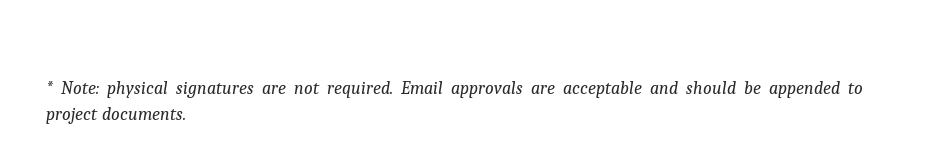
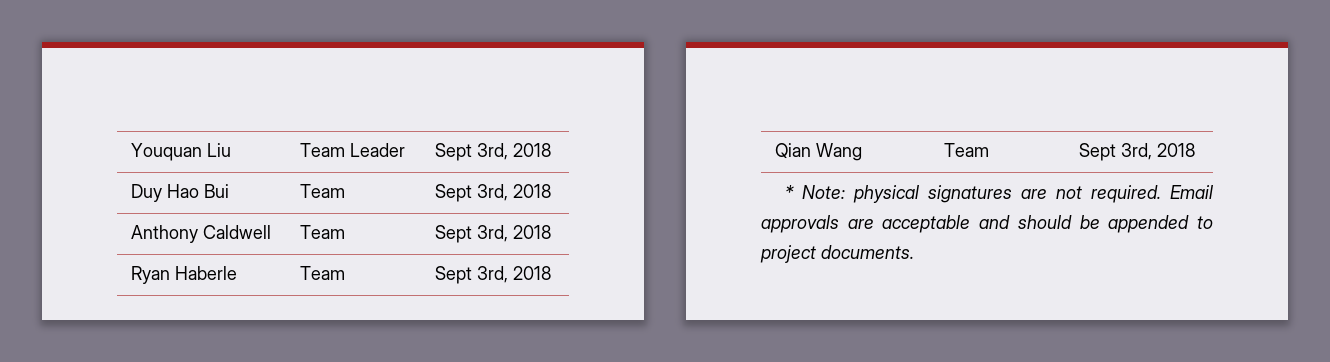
+ Youquan Liu | Team Leader | Sept 3rd, 2018
+ Duy Hao Bui | Team | Sept 3rd, 2018
+ Anthony Caldwell | Team | Sept 3rd, 2018
+ Ryan Haberle | Team | Sept 3rd, 2018
+ Qian Wang | Team | Sept 3rd, 2018

